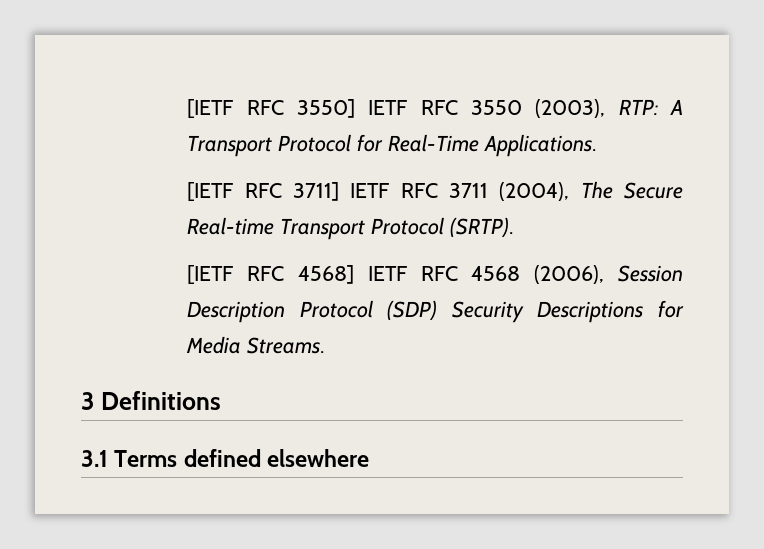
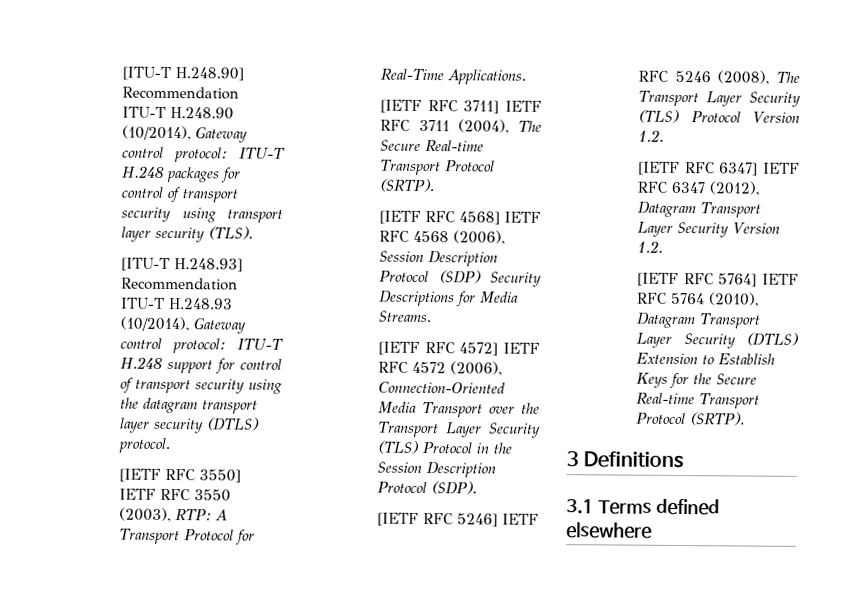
+ [ITU-T H.248.90] Recommendation ITU-T H.248.90 (10/2014), Gateway control protocol: ITU-T H.248 packages for control of transport security using transport layer security (TLS).
+ [ITU-T H.248.93] Recommendation ITU-T H.248.93 (10/2014), Gateway control protocol: ITU-T H.248 support for control of transport security using the datagram transport layer security (DTLS) protocol.
+ [IETF RFC 4572] IETF RFC 4572 (2006), Connection-Oriented Media Transport over the Transport Layer Security (TLS) Protocol in the Session Description Protocol (SDP).
+ [IETF RFC 5246] IETF RFC 5246 (2008), The Transport Layer Security (TLS) Protocol Version 1.2.
+ [IETF RFC 6347] IETF RFC 6347 (2012), Datagram Transport Layer Security Version 1.2.
+ [IETF RFC 5764] IETF RFC 5764 (2010), Datagram Transport Layer Security (DTLS) Extension to Establish Keys for the Secure Real-time Transport Protocol (SRTP).

